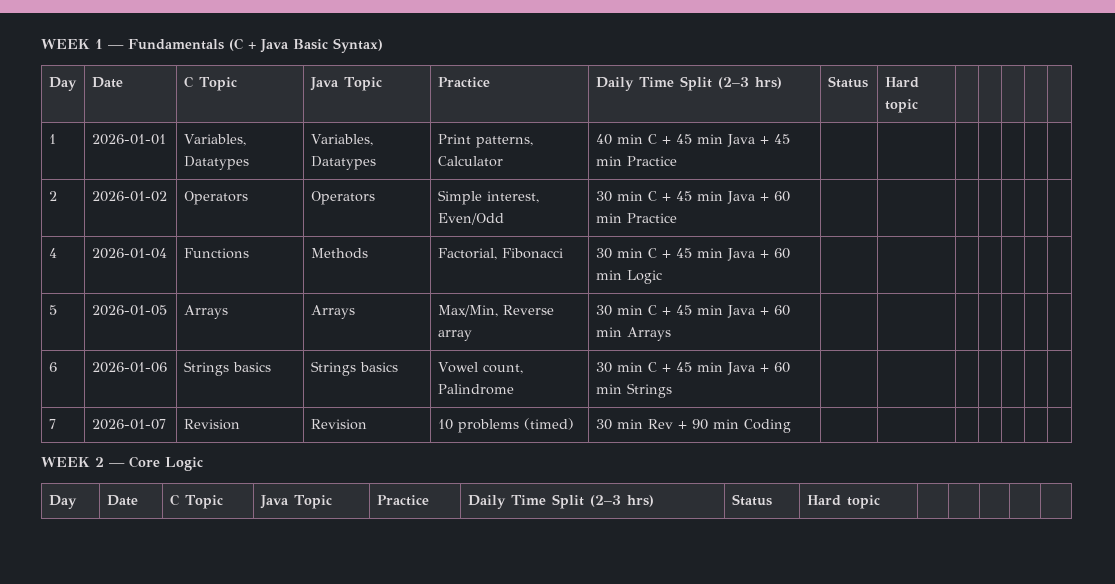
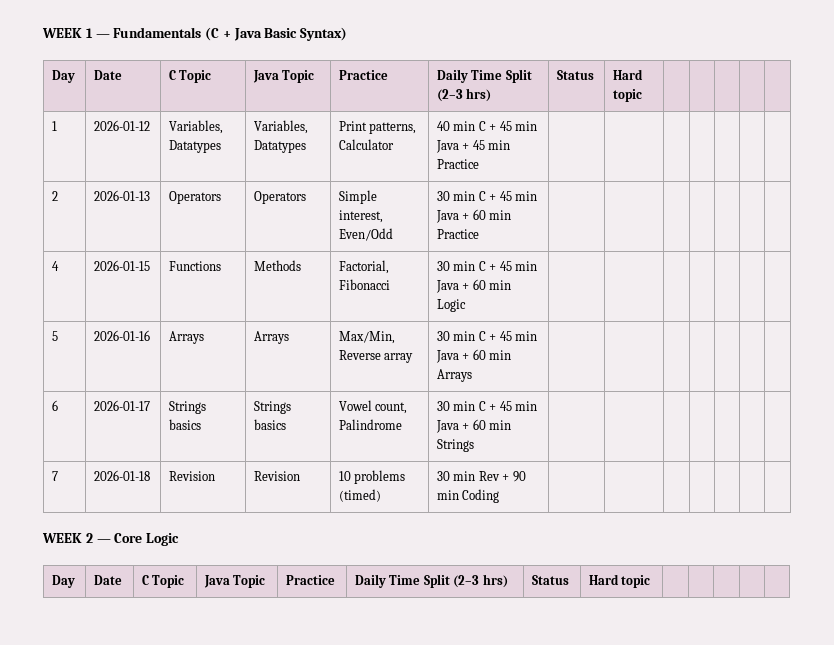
- 1 | 2026-01-01 | Variables, Datatypes | Variables, Datatypes | Print patterns, Calculator | 40 min C + 45 min Java + 45 min Practice | | | | | | |
+ 1 | 2026-01-12 | Variables, Datatypes | Variables, Datatypes | Print patterns, Calculator | 40 min C + 45 min Java + 45 min Practice | | | | | | |
- 2 | 2026-01-02 | Operators | Operators | Simple interest, Even/Odd | 30 min C + 45 min Java + 60 min Practice | | | | | | |
+ 2 | 2026-01-13 | Operators | Operators | Simple interest, Even/Odd | 30 min C + 45 min Java + 60 min Practice | | | | | | |
- 4 | 2026-01-04 | Functions | Methods | Factorial, Fibonacci | 30 min C + 45 min Java + 60 min Logic | | | | | | |
+ 4 | 2026-01-15 | Functions | Methods | Factorial, Fibonacci | 30 min C + 45 min Java + 60 min Logic | | | | | | |
- 5 | 2026-01-05 | Arrays | Arrays | Max/Min, Reverse array | 30 min C + 45 min Java + 60 min Arrays | | | | | | |
+ 5 | 2026-01-16 | Arrays | Arrays | Max/Min, Reverse array | 30 min C + 45 min Java + 60 min Arrays | | | | | | |
- 6 | 2026-01-06 | Strings basics | Strings basics | Vowel count, Palindrome | 30 min C + 45 min Java + 60 min Strings | | | | | | |
+ 6 | 2026-01-17 | Strings basics | Strings basics | Vowel count, Palindrome | 30 min C + 45 min Java + 60 min Strings | | | | | | |
- 7 | 2026-01-07 | Revision | Revision | 10 problems (timed) | 30 min Rev + 90 min Coding | | | | | | |
+ 7 | 2026-01-18 | Revision | Revision | 10 problems (timed) | 30 min Rev + 90 min Coding | | | | | | |

